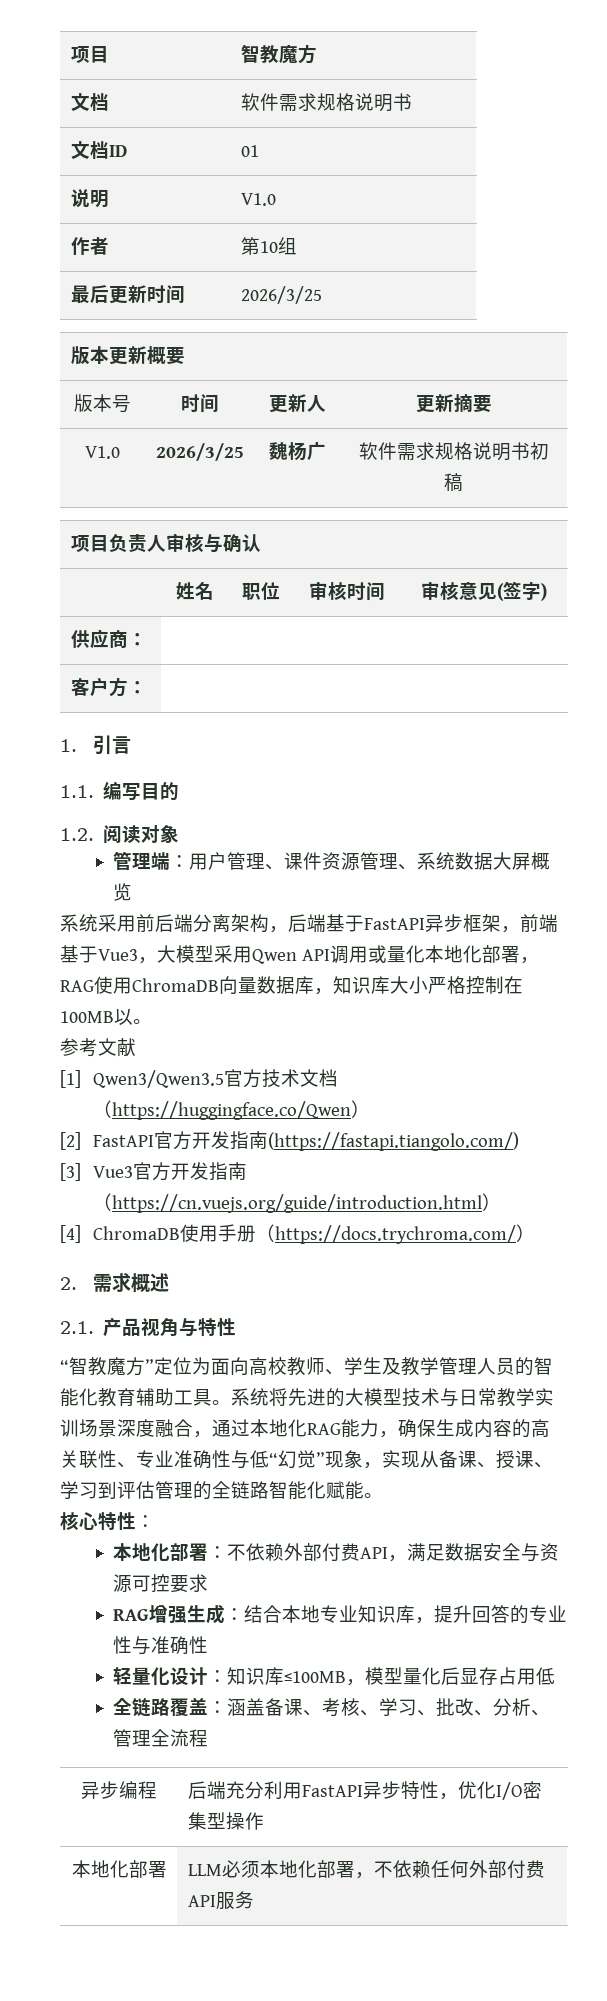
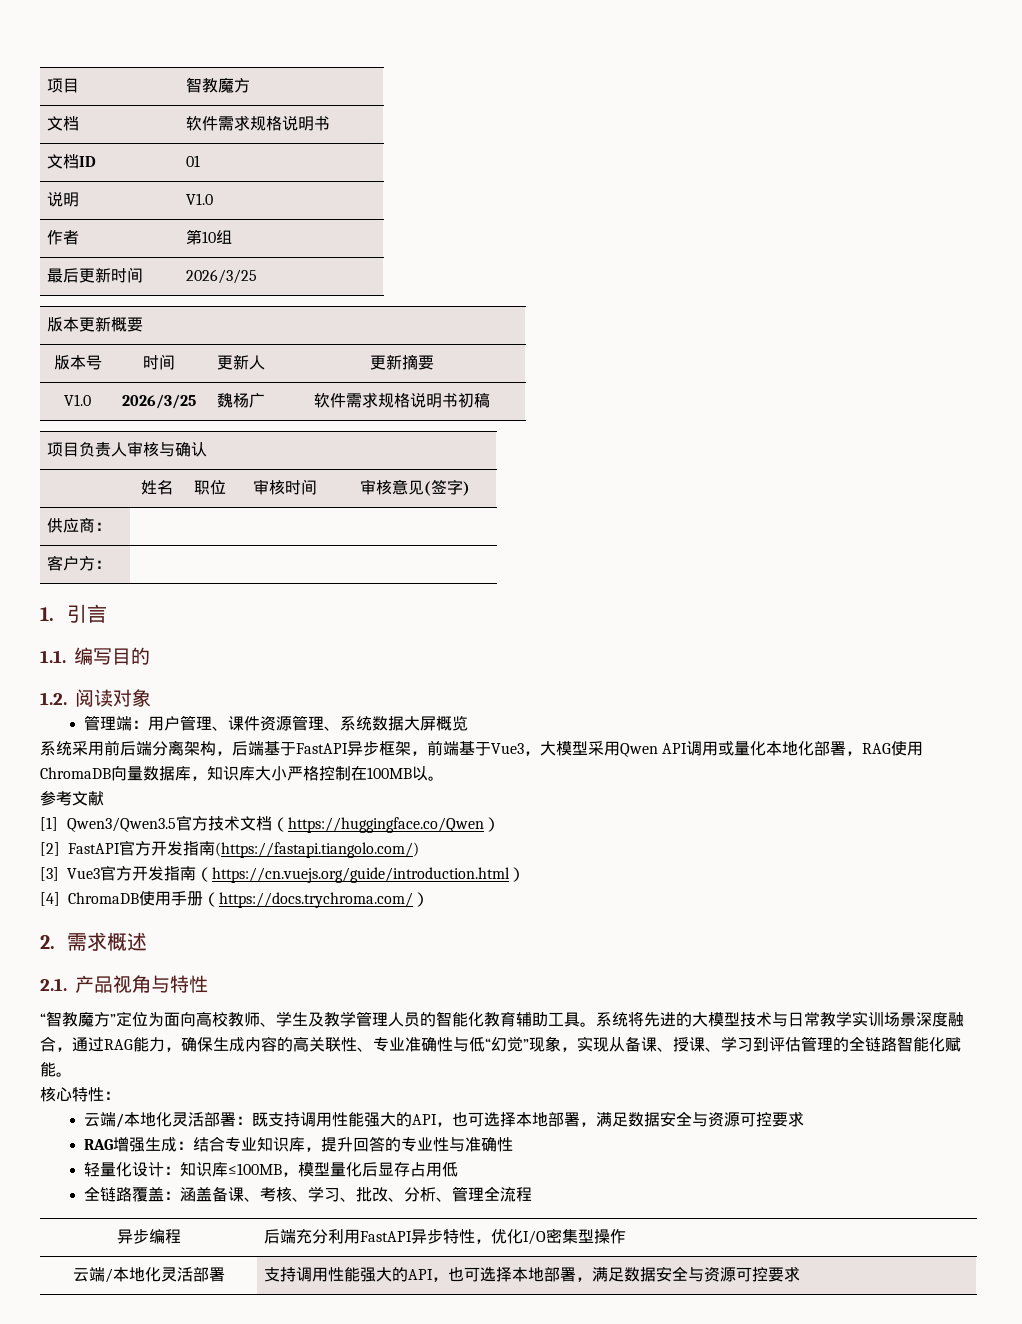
- 系统将先进的大模型技术与日常教学实训场景深度融合，通过本地化RAG能力，确保生成内容的高关联性、专业准确性与低“幻觉”现象，实现从备课、授课、学习到评估管理的全链路智能化赋能。
+ 系统将先进的大模型技术与日常教学实训场景深度融合，通过RAG能力，确保生成内容的高关联性、专业准确性与低“幻觉”现象，实现从备课、授课、学习到评估管理的全链路智能化赋能。
- 本地化部署：不依赖外部付费API，满足数据安全与资源可控要求
+ 云端/本地化灵活部署：既支持调用性能强大的API，也可选择本地部署，满足数据安全与资源可控要求
- RAG增强生成：结合本地专业知识库，提升回答的专业性与准确性
+ RAG增强生成：结合专业知识库，提升回答的专业性与准确性
- 本地化部署 | LLM必须本地化部署，不依赖任何外部付费API服务
+ 云端/本地化灵活部署 | 支持调用性能强大的API，也可选择本地部署，满足数据安全与资源可控要求

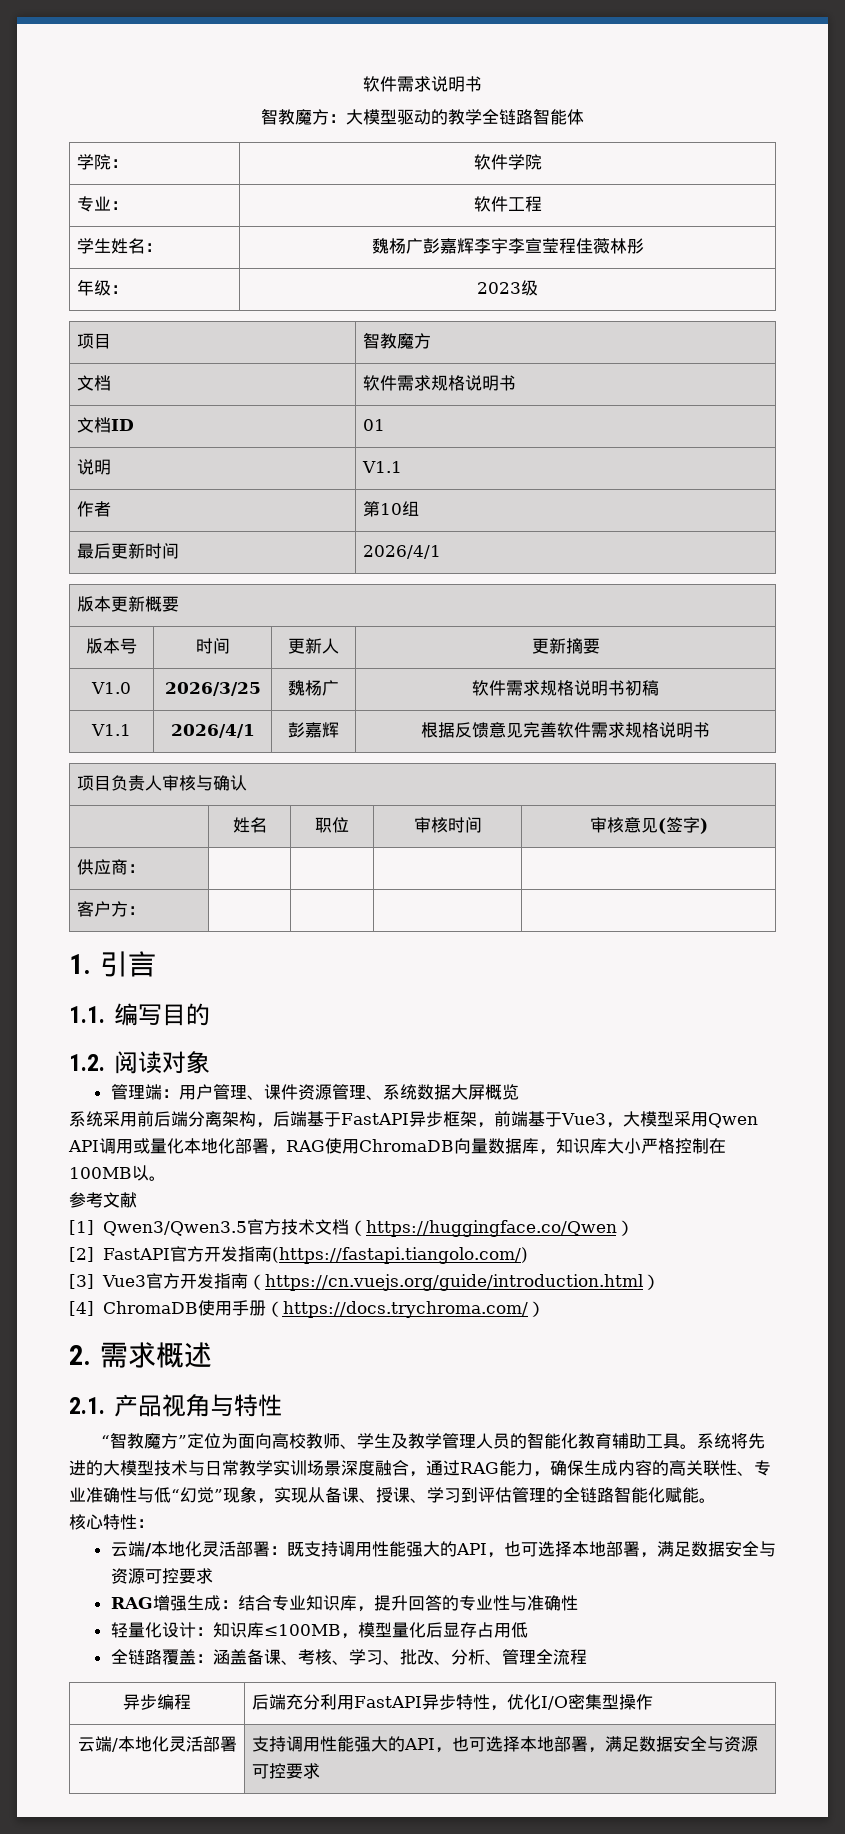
+ 软件需求说明书
+ 智教魔方：大模型驱动的教学全链路智能体
+ 学院： | 软件学院
+ 专业： | 软件工程
+ 学生姓名： | 魏杨广彭嘉辉李宇李宣莹程佳薇林彤
+ 年级： | 2023级
- 说明 | V1.0
+ 说明 | V1.1
- 最后更新时间 | 2026/3/25
+ 最后更新时间 | 2026/4/1
+ V1.1 | 2026/4/1 | 彭嘉辉 | 根据反馈意见完善软件需求规格说明书

